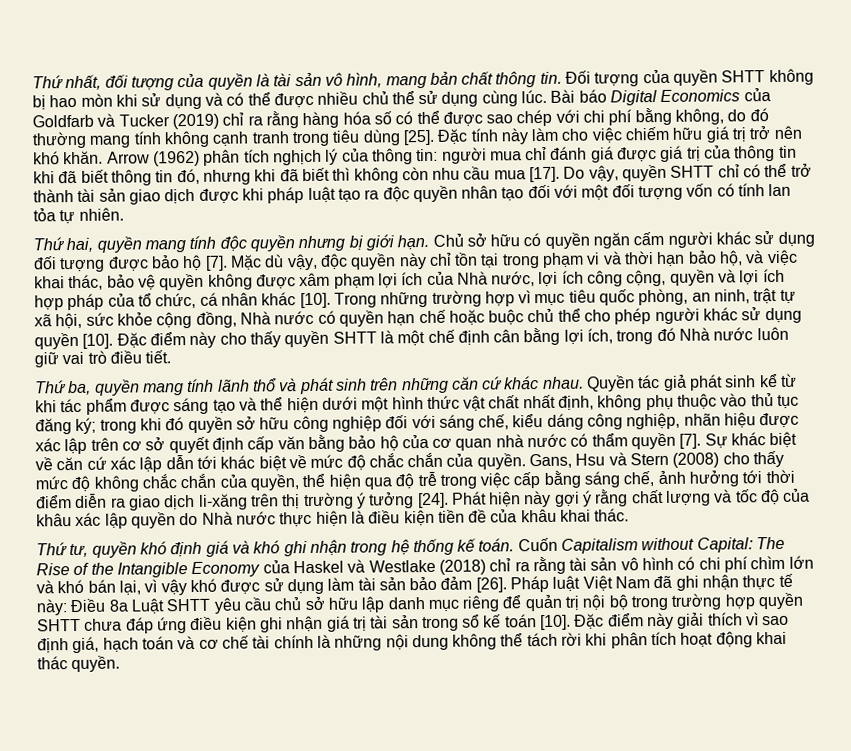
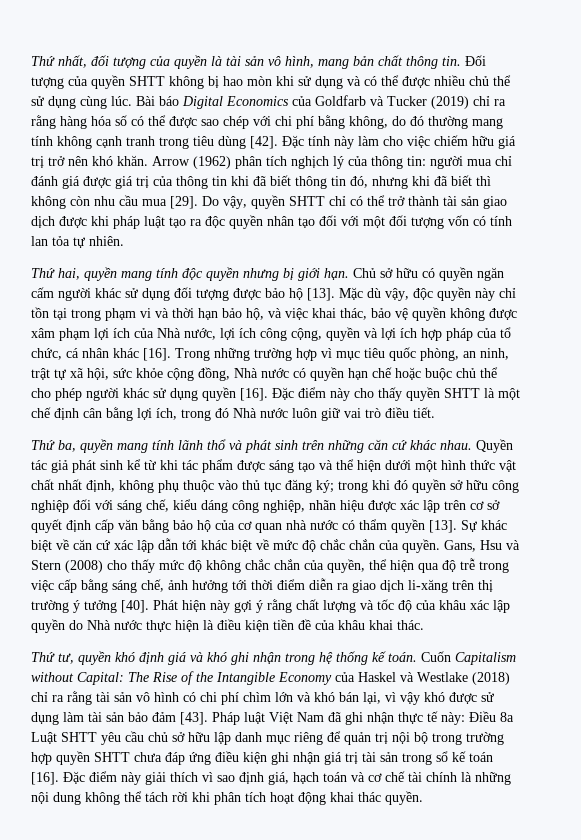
- Bài báo Digital Economics của Goldfarb và Tucker (2019) chỉ ra rằng hàng hóa số có thể được sao chép với chi phí bằng không, do đó thường mang tính không cạnh tranh trong tiêu dùng [25].
+ Bài báo Digital Economics của Goldfarb và Tucker (2019) chỉ ra rằng hàng hóa số có thể được sao chép với chi phí bằng không, do đó thường mang tính không cạnh tranh trong tiêu dùng [42].
- Arrow (1962) phân tích nghịch lý của thông tin: người mua chỉ đánh giá được giá trị của thông tin khi đã biết thông tin đó, nhưng khi đã biết thì không còn nhu cầu mua [17].
+ Arrow (1962) phân tích nghịch lý của thông tin: người mua chỉ đánh giá được giá trị của thông tin khi đã biết thông tin đó, nhưng khi đã biết thì không còn nhu cầu mua [29].
- Chủ sở hữu có quyền ngăn cấm người khác sử dụng đối tượng được bảo hộ [7].
+ Chủ sở hữu có quyền ngăn cấm người khác sử dụng đối tượng được bảo hộ [13].
- Mặc dù vậy, độc quyền này chỉ tồn tại trong phạm vi và thời hạn bảo hộ, và việc khai thác, bảo vệ quyền không được xâm phạm lợi ích của Nhà nước, lợi ích công cộng, quyền và lợi ích hợp pháp của tổ chức, cá nhân khác [10].
+ Mặc dù vậy, độc quyền này chỉ tồn tại trong phạm vi và thời hạn bảo hộ, và việc khai thác, bảo vệ quyền không được xâm phạm lợi ích của Nhà nước, lợi ích công cộng, quyền và lợi ích hợp pháp của tổ chức, cá nhân khác [16].
- Trong những trường hợp vì mục tiêu quốc phòng, an ninh, trật tự xã hội, sức khỏe cộng đồng, Nhà nước có quyền hạn chế hoặc buộc chủ thể cho phép người khác sử dụng quyền [10].
+ Trong những trường hợp vì mục tiêu quốc phòng, an ninh, trật tự xã hội, sức khỏe cộng đồng, Nhà nước có quyền hạn chế hoặc buộc chủ thể cho phép người khác sử dụng quyền [16].
- trong khi đó quyền sở hữu công nghiệp đối với sáng chế, kiểu dáng công nghiệp, nhãn hiệu được xác lập trên cơ sở quyết định cấp văn bằng bảo hộ của cơ quan nhà nước có thẩm quyền [7].
+ trong khi đó quyền sở hữu công nghiệp đối với sáng chế, kiểu dáng công nghiệp, nhãn hiệu được xác lập trên cơ sở quyết định cấp văn bằng bảo hộ của cơ quan nhà nước có thẩm quyền [13].
- Gans, Hsu và Stern (2008) cho thấy mức độ không chắc chắn của quyền, thể hiện qua độ trễ trong việc cấp bằng sáng chế, ảnh hưởng tới thời điểm diễn ra giao dịch li-xăng trên thị trường ý tưởng [24].
+ Gans, Hsu và Stern (2008) cho thấy mức độ không chắc chắn của quyền, thể hiện qua độ trễ trong việc cấp bằng sáng chế, ảnh hưởng tới thời điểm diễn ra giao dịch li-xăng trên thị trường ý tưởng [40].
- Cuốn Capitalism without Capital: The Rise of the Intangible Economy của Haskel và Westlake (2018) chỉ ra rằng tài sản vô hình có chi phí chìm lớn và khó bán lại, vì vậy khó được sử dụng làm tài sản bảo đảm [26].
+ Cuốn Capitalism without Capital: The Rise of the Intangible Economy của Haskel và Westlake (2018) chỉ ra rằng tài sản vô hình có chi phí chìm lớn và khó bán lại, vì vậy khó được sử dụng làm tài sản bảo đảm [43].
- Pháp luật Việt Nam đã ghi nhận thực tế này: Điều 8a Luật SHTT yêu cầu chủ sở hữu lập danh mục riêng để quản trị nội bộ trong trường hợp quyền SHTT chưa đáp ứng điều kiện ghi nhận giá trị tài sản trong sổ kế toán [10].
+ Pháp luật Việt Nam đã ghi nhận thực tế này: Điều 8a Luật SHTT yêu cầu chủ sở hữu lập danh mục riêng để quản trị nội bộ trong trường hợp quyền SHTT chưa đáp ứng điều kiện ghi nhận giá trị tài sản trong sổ kế toán [16].

